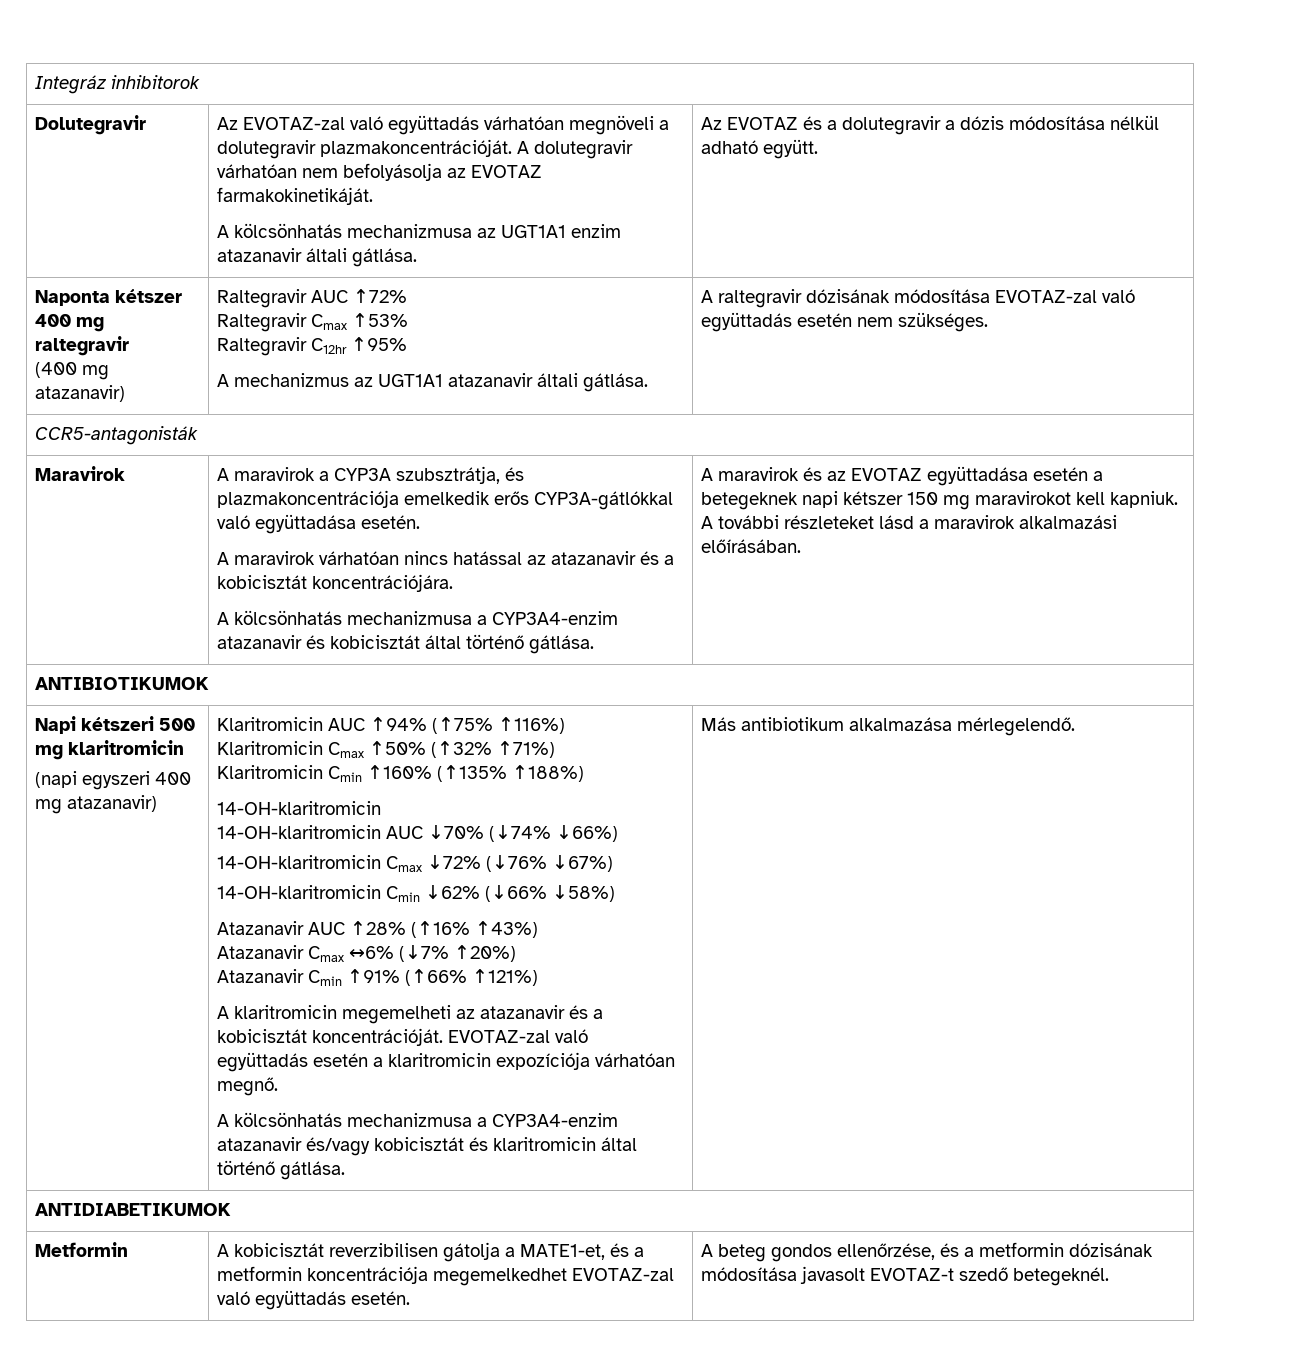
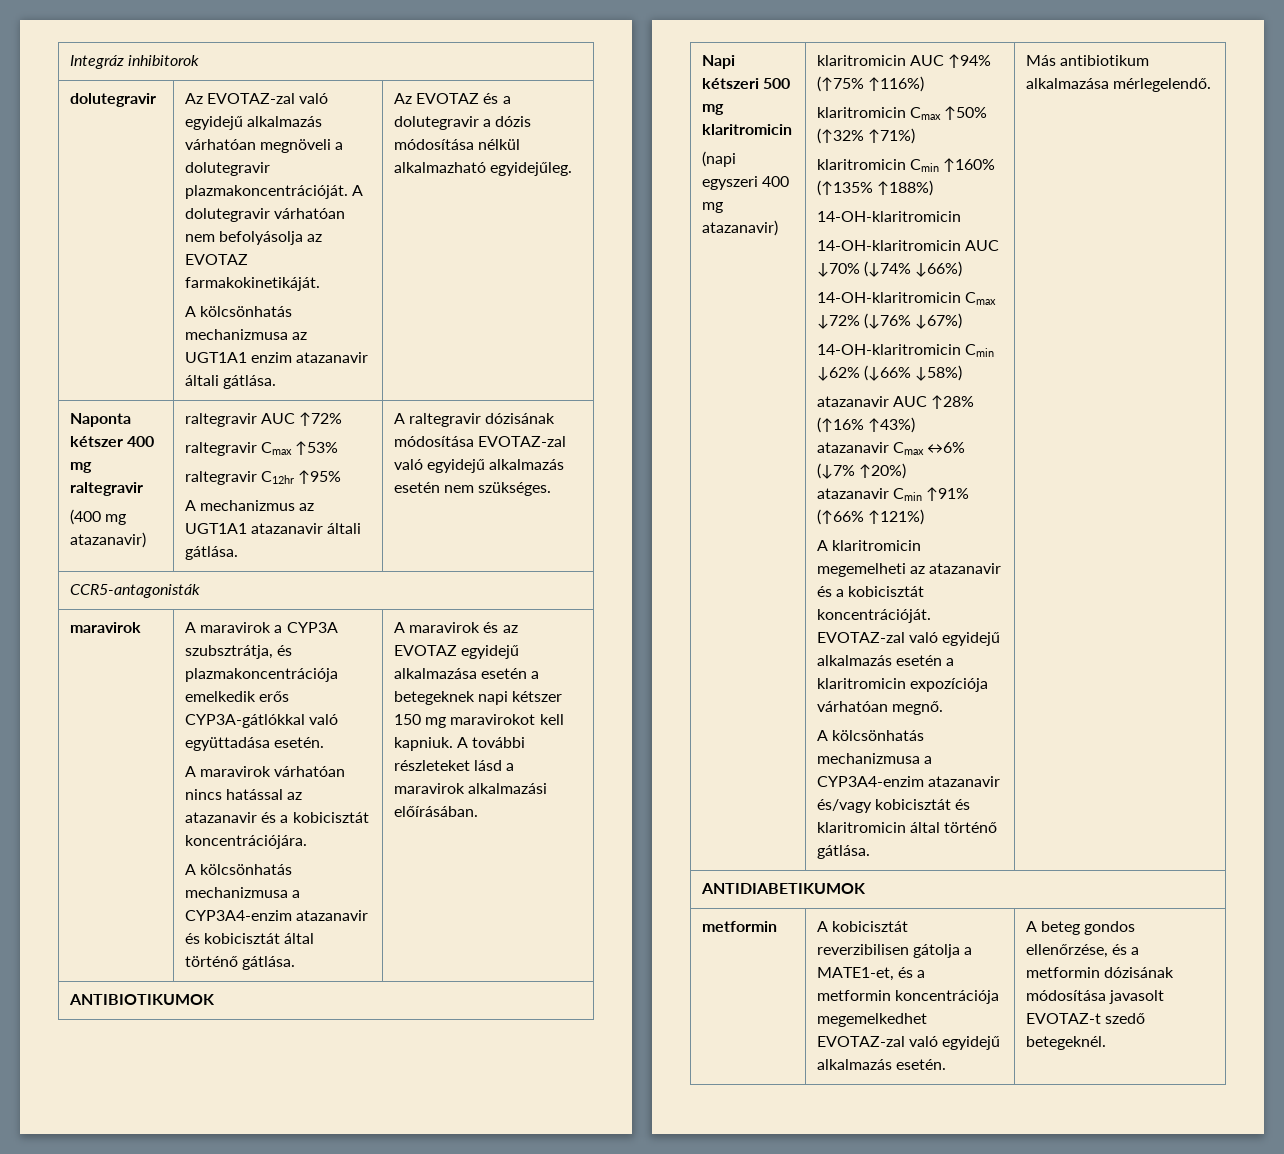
- Dolutegravir | Az EVOTAZ-zal való együttadás várhatóan megnöveli a dolutegravir plazmakoncentrációját. A dolutegravir várhatóan nem befolyásolja az EVOTAZ farmakokinetikáját.
- A kölcsönhatás mechanizmusa az UGT1A1 enzim atazanavir általi gátlása. | Az EVOTAZ és a dolutegravir a dózis módosítása nélkül adható együtt.
+ dolutegravir | Az EVOTAZ-zal való egyidejű alkalmazás várhatóan megnöveli a dolutegravir plazmakoncentrációját. A dolutegravir várhatóan nem befolyásolja az EVOTAZ farmakokinetikáját.
+ A kölcsönhatás mechanizmusa az UGT1A1 enzim atazanavir általi gátlása. | Az EVOTAZ és a dolutegravir a dózis módosítása nélkül alkalmazható egyidejűleg.
  Naponta kétszer 400 mg raltegravir
- (400 mg atazanavir) | Raltegravir AUC ↑72%
- Raltegravir Cmax ↑53%
- Raltegravir C12hr ↑95%
- A mechanizmus az UGT1A1 atazanavir általi gátlása. | A raltegravir dózisának módosítása EVOTAZ-zal való együttadás esetén nem szükséges.
+ (400 mg atazanavir) | raltegravir AUC ↑72%
+ raltegravir Cmax ↑53%
+ raltegravir C12hr ↑95%
+ A mechanizmus az UGT1A1 atazanavir általi gátlása. | A raltegravir dózisának módosítása EVOTAZ-zal való egyidejű alkalmazás esetén nem szükséges.
  CCR5-antagonisták
- Maravirok
+ maravirok
- A maravirok és az EVOTAZ együttadása esetén a betegeknek napi kétszer 150 mg maravirokot kell kapniuk.
+ A maravirok és az EVOTAZ egyidejű alkalmazása esetén a betegeknek napi kétszer 150 mg maravirokot kell kapniuk.
- Klaritromicin AUC ↑94% (↑75% ↑116%)
+ klaritromicin AUC ↑94% (↑75% ↑116%)
- Klaritromicin Cmax ↑50% (↑32% ↑71%)
+ klaritromicin Cmax ↑50% (↑32% ↑71%)
- Klaritromicin Cmin ↑160% (↑135% ↑188%)
+ klaritromicin Cmin ↑160% (↑135% ↑188%)
- Atazanavir AUC ↑28% (↑16% ↑43%)
+ atazanavir AUC ↑28% (↑16% ↑43%)
- Atazanavir Cmax ↔6% (↓7% ↑20%)
+ atazanavir Cmax ↔6% (↓7% ↑20%)
- Atazanavir Cmin ↑91% (↑66% ↑121%)
+ atazanavir Cmin ↑91% (↑66% ↑121%)
- EVOTAZ-zal való együttadás esetén a klaritromicin expozíciója várhatóan megnő.
+ EVOTAZ-zal való egyidejű alkalmazás esetén a klaritromicin expozíciója várhatóan megnő.
- Metformin | A kobicisztát reverzibilisen gátolja a MATE1-et, és a metformin koncentrációja megemelkedhet EVOTAZ-zal való együttadás esetén. | A beteg gondos ellenőrzése, és a metformin dózisának módosítása javasolt EVOTAZ-t szedő betegeknél.
+ metformin | A kobicisztát reverzibilisen gátolja a MATE1-et, és a metformin koncentrációja megemelkedhet EVOTAZ-zal való egyidejű alkalmazás esetén. | A beteg gondos ellenőrzése, és a metformin dózisának módosítása javasolt EVOTAZ-t szedő betegeknél.

